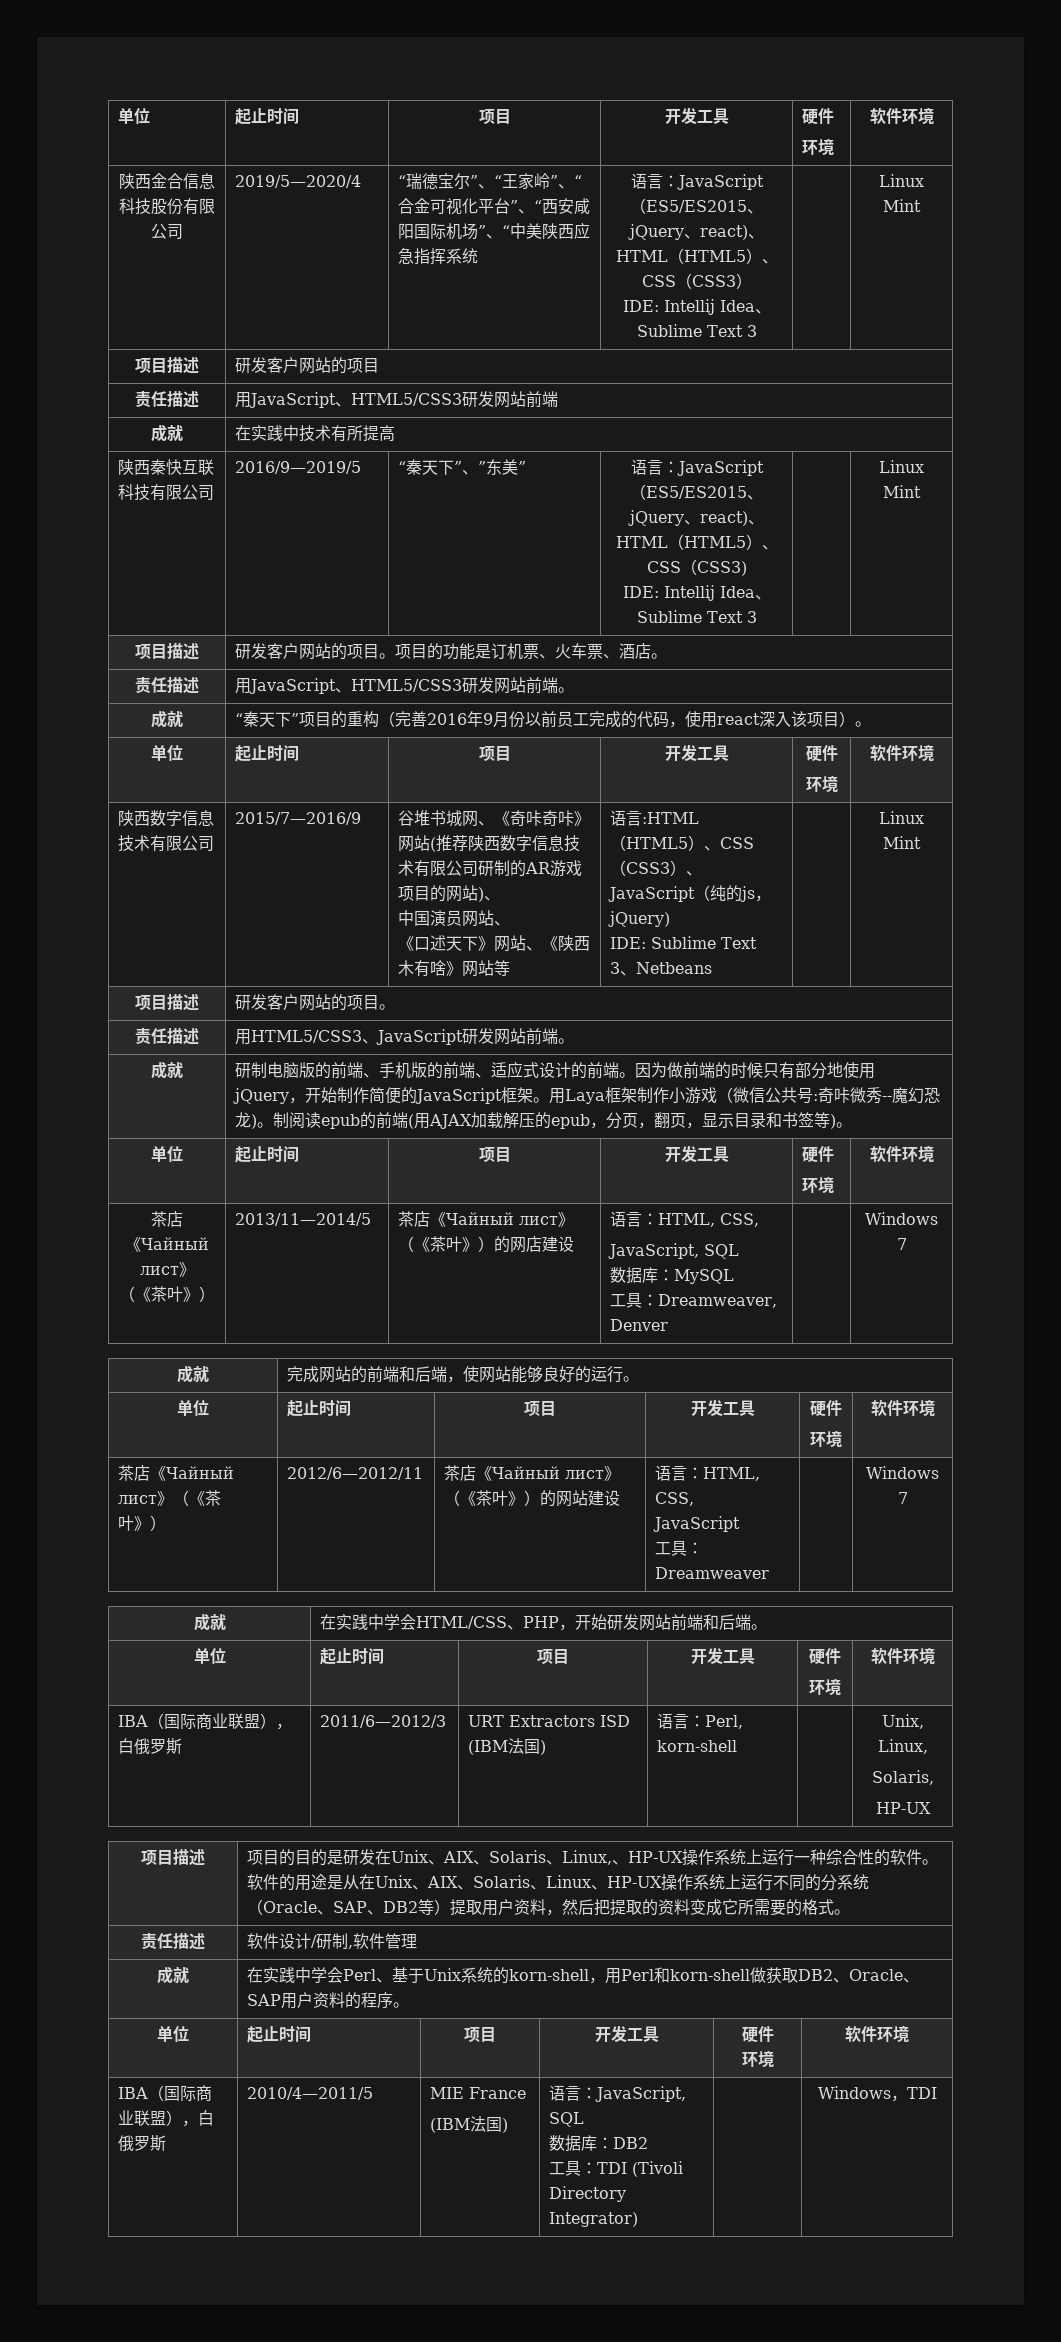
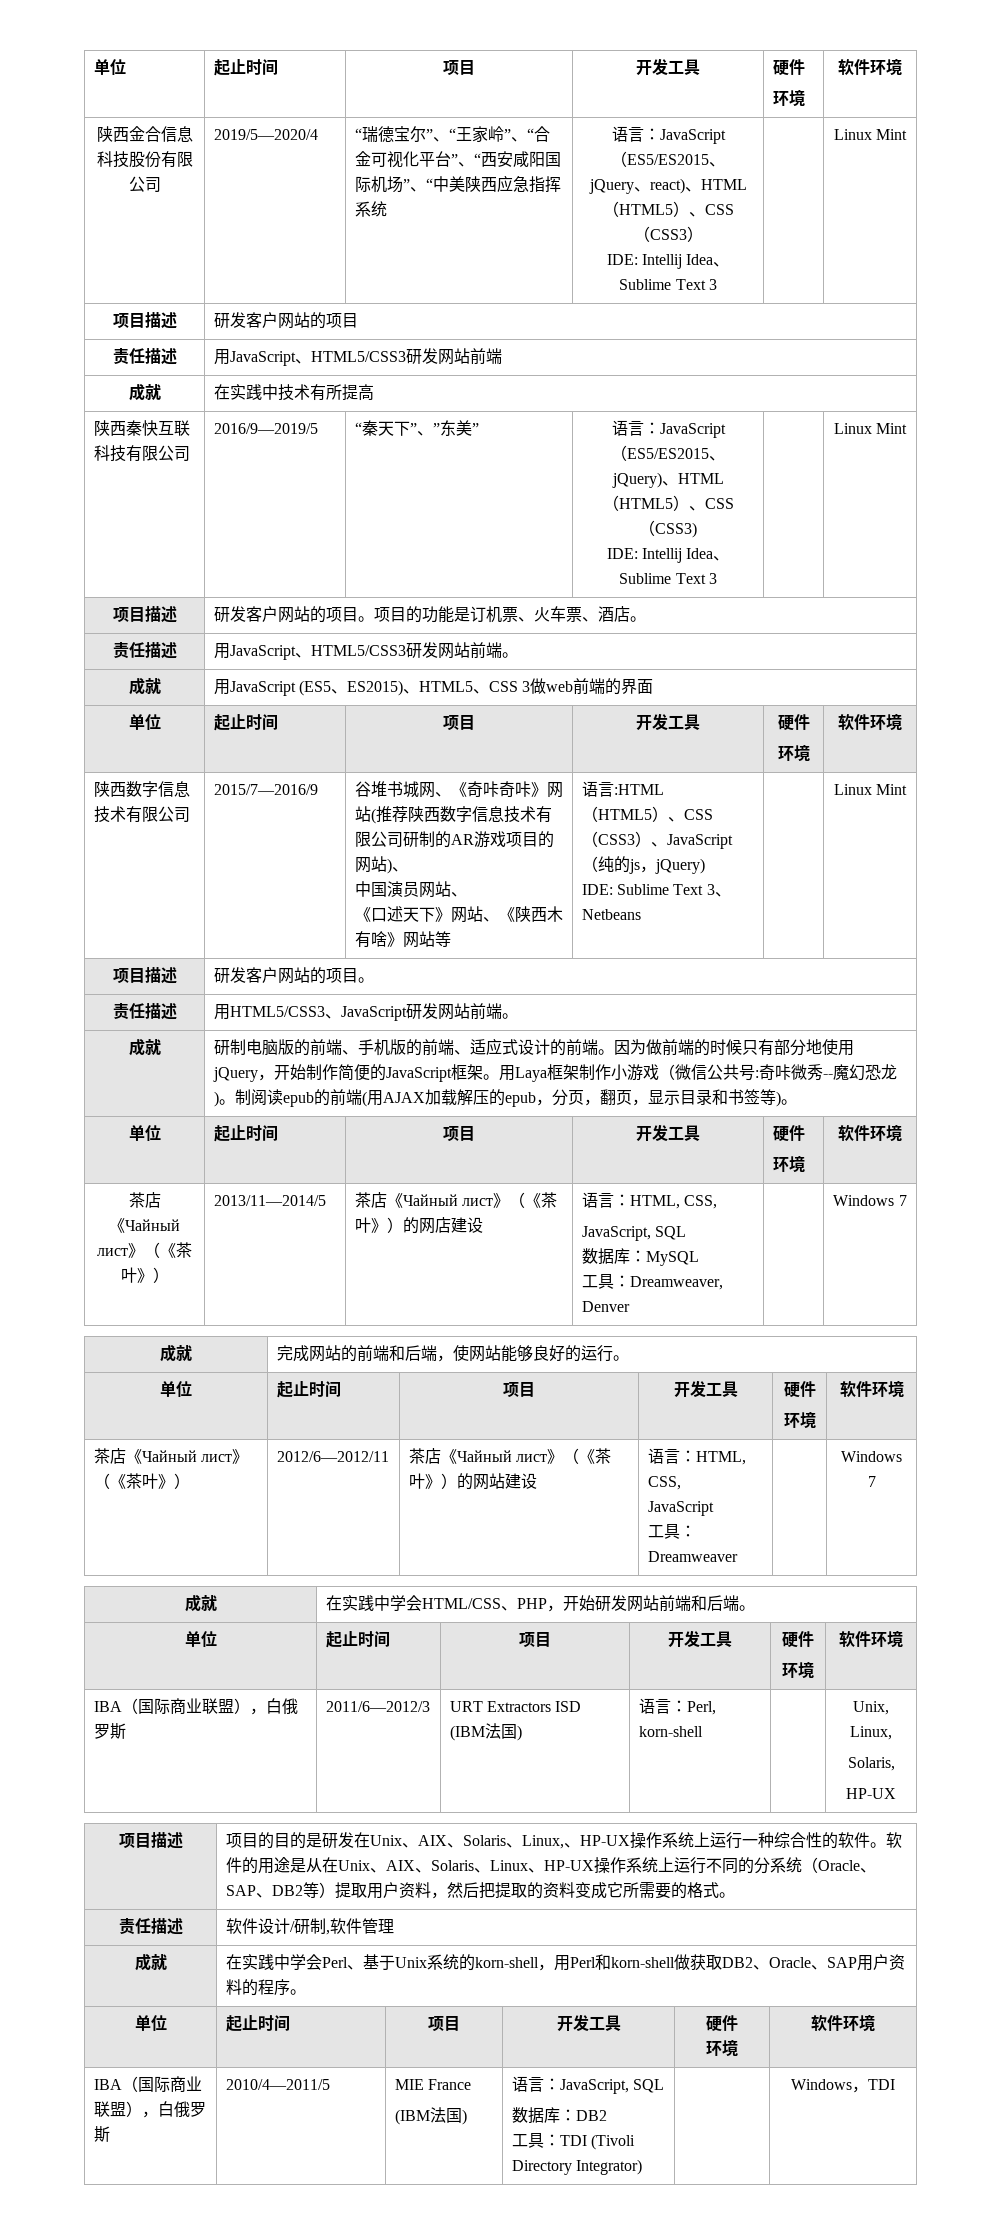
- 陕西秦快互联科技有限公司 | 2016/9—2019/5 | “秦天下”、”东美” | 语言：JavaScript（ES5/ES2015、jQuery、react)、HTML（HTML5）、CSS（CSS3)
+ 陕西秦快互联科技有限公司 | 2016/9—2019/5 | “秦天下”、”东美” | 语言：JavaScript（ES5/ES2015、jQuery)、HTML（HTML5）、CSS（CSS3)
- 成就 | “秦天下”项目的重构（完善2016年9月份以前员工完成的代码，使用react深入该项目）。
+ 成就 | 用JavaScript (ES5、ES2015)、HTML5、CSS 3做web前端的界面

